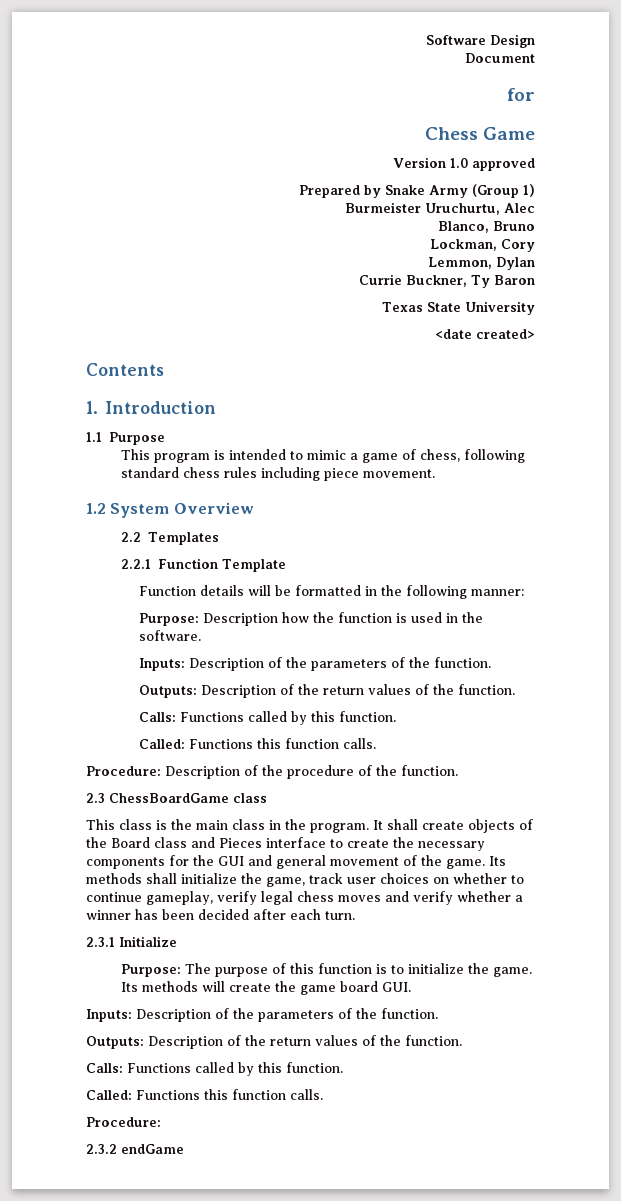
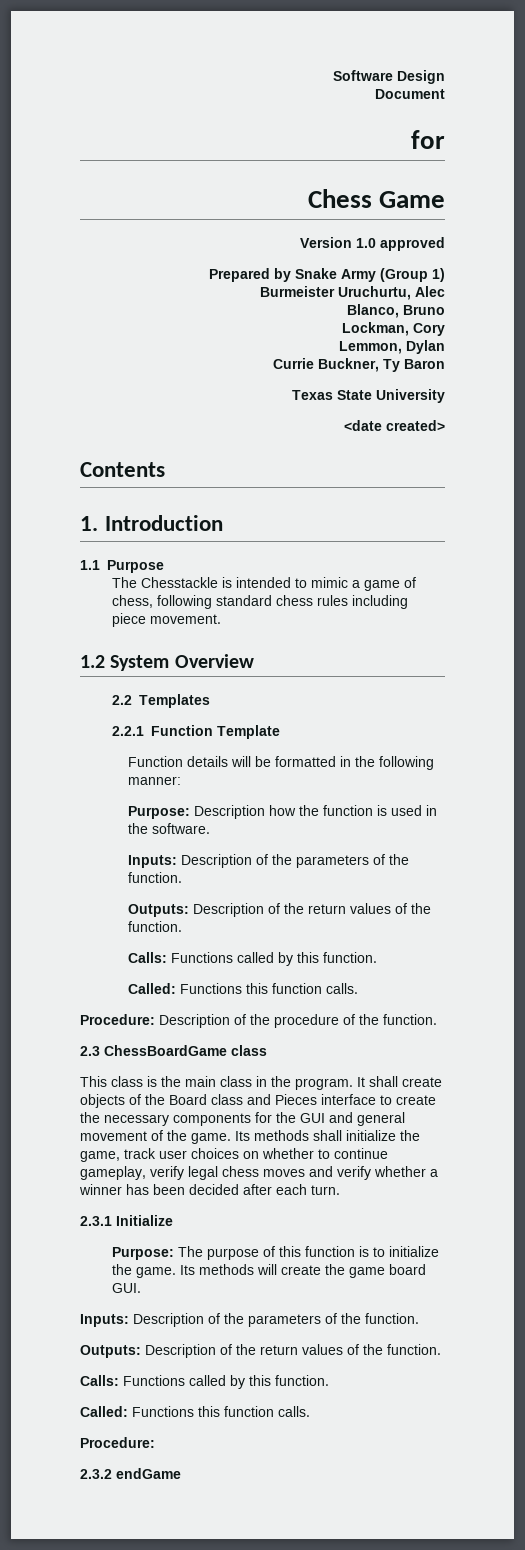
- This program is intended to mimic a game of chess, following standard chess rules including piece movement.
+ The Chesstackle is intended to mimic a game of chess, following standard chess rules including piece movement.

